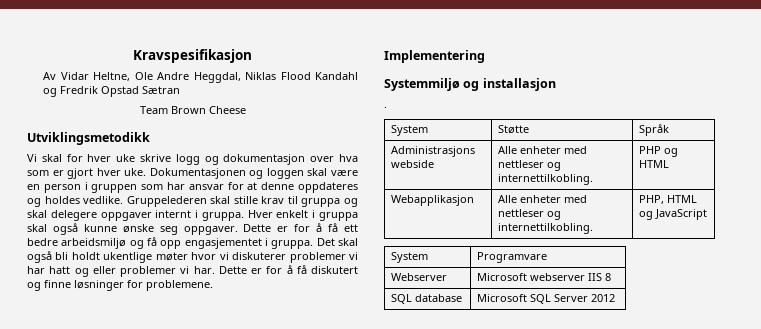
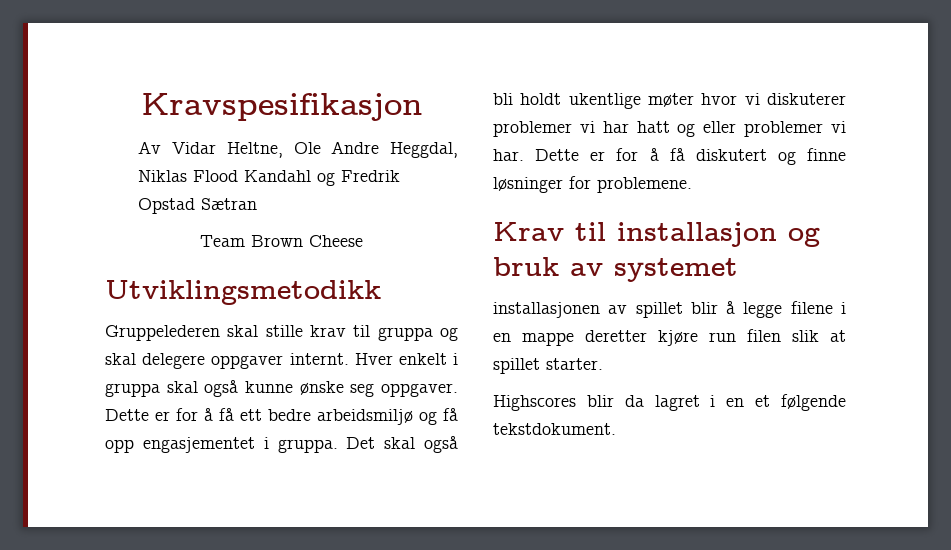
- Vi skal for hver uke skrive logg og dokumentasjon over hva som er gjort hver uke. Dokumentasjonen og loggen skal være en person i gruppen som har ansvar for at denne oppdateres og holdes vedlike. Gruppelederen skal stille krav til gruppa og skal delegere oppgaver internt i gruppa.
+ Gruppelederen skal stille krav til gruppa og skal delegere oppgaver internt.
- Implementering
- Systemmiljø og installasjon
- .
- System | Støtte | Språk
- Administrasjons webside | Alle enheter med nettleser og internettilkobling. | PHP og HTML
- Webapplikasjon | Alle enheter med nettleser og internettilkobling. | PHP, HTML og JavaScript
- System | Programvare
- Webserver | Microsoft webserver IIS 8
- SQL database | Microsoft SQL Server 2012
+ Krav til installasjon og bruk av systemet
+ installasjonen av spillet blir å legge filene i en mappe deretter kjøre run filen slik at spillet starter.
+ Highscores blir da lagret i en et følgende tekstdokument.

